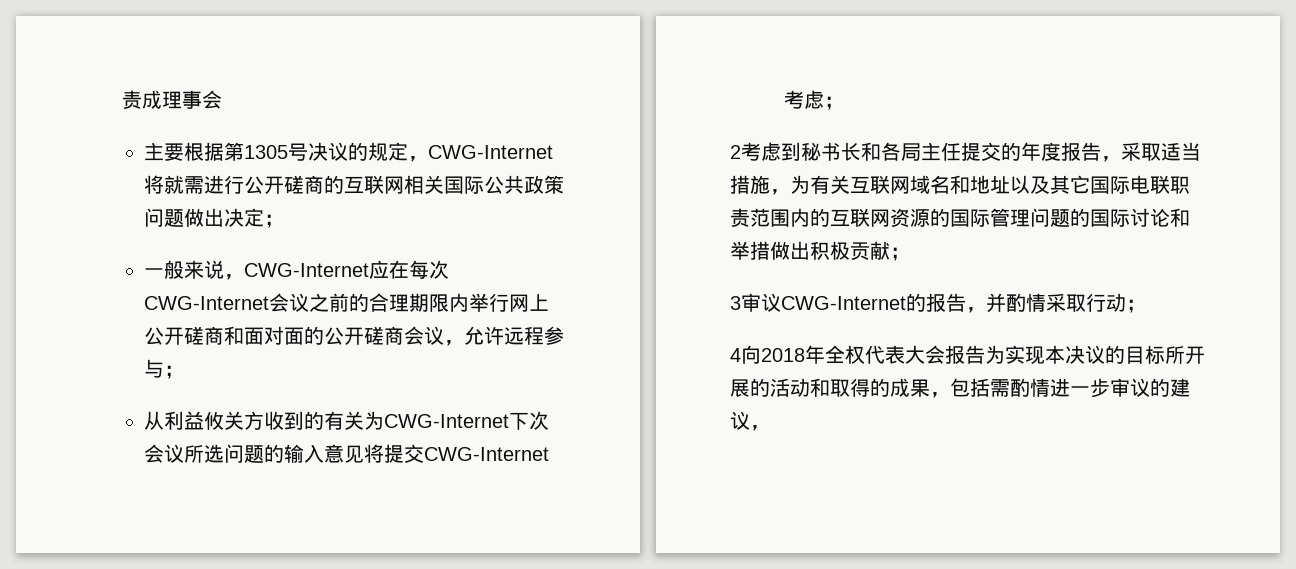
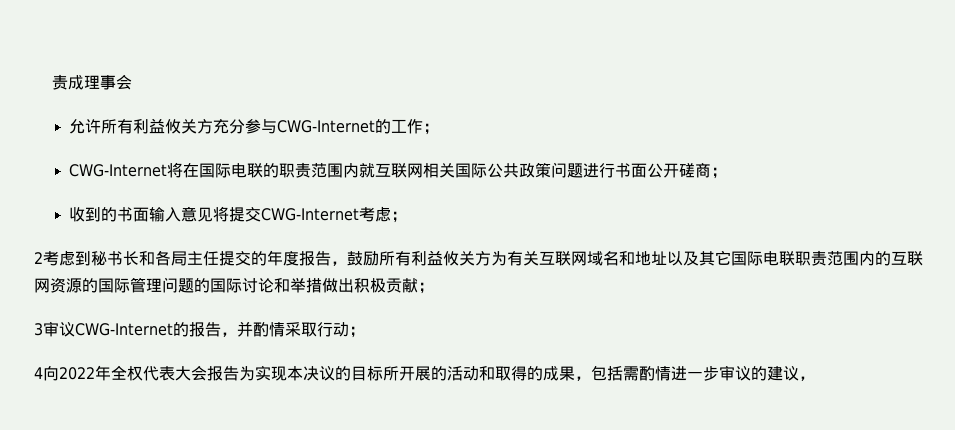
- 主要根据第1305号决议的规定，CWG-Internet将就需进行公开磋商的互联网相关国际公共政策问题做出决定；
- 一般来说，CWG-Internet应在每次CWG-Internet会议之前的合理期限内举行网上公开磋商和面对面的公开磋商会议，允许远程参与；
- 从利益攸关方收到的有关为CWG-Internet下次会议所选问题的输入意见将提交CWG-Internet考虑；
+ 允许所有利益攸关方充分参与CWG-Internet的工作；
+ CWG-Internet将在国际电联的职责范围内就互联网相关国际公共政策问题进行书面公开磋商；
+ 收到的书面输入意见将提交CWG-Internet考虑；
- 2考虑到秘书长和各局主任提交的年度报告，采取适当措施，为有关互联网域名和地址以及其它国际电联职责范围内的互联网资源的国际管理问题的国际讨论和举措做出积极贡献；
+ 2考虑到秘书长和各局主任提交的年度报告，鼓励所有利益攸关方为有关互联网域名和地址以及其它国际电联职责范围内的互联网资源的国际管理问题的国际讨论和举措做出积极贡献；
- 4向2018年全权代表大会报告为实现本决议的目标所开展的活动和取得的成果，包括需酌情进一步审议的建议，
+ 4向2022年全权代表大会报告为实现本决议的目标所开展的活动和取得的成果，包括需酌情进一步审议的建议，

